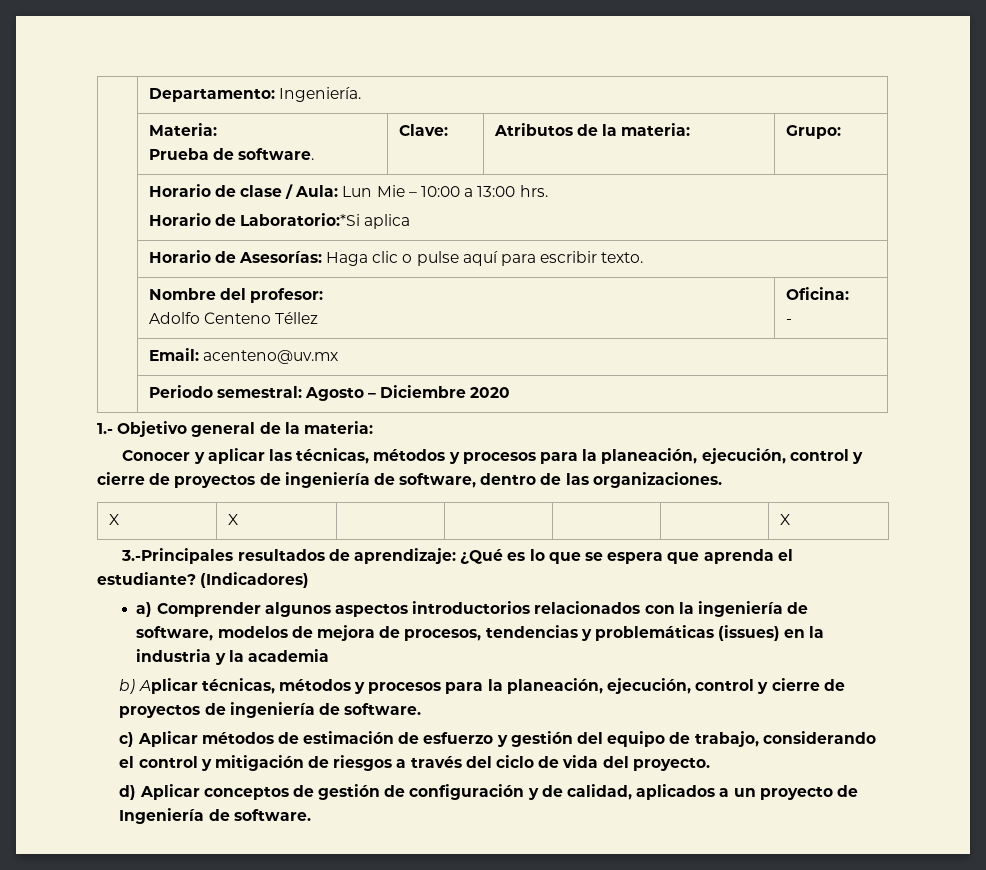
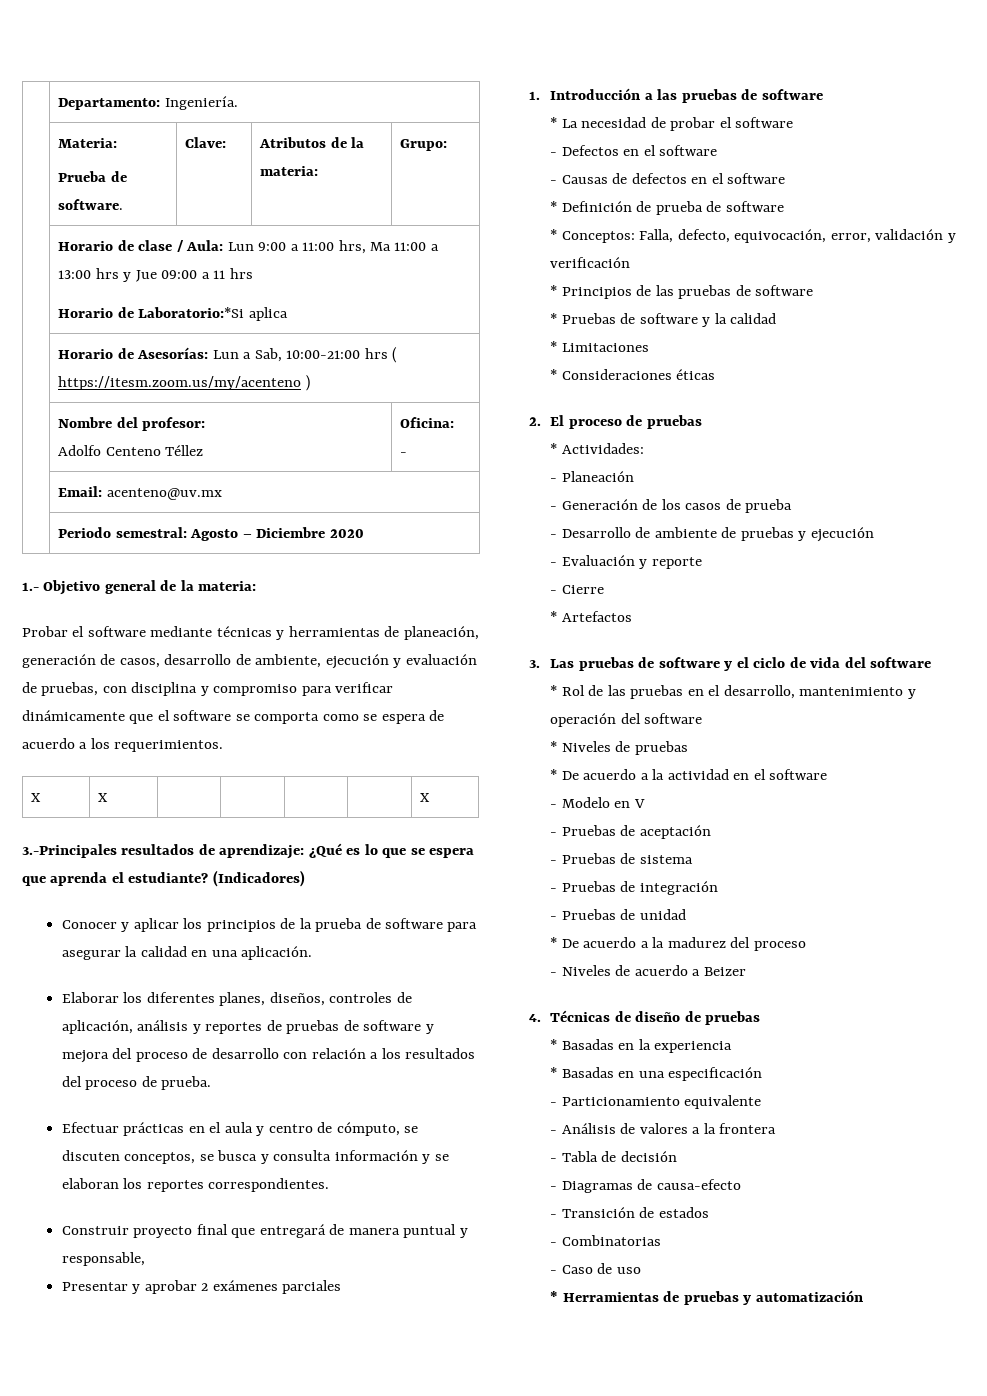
- | Horario de clase / Aula: Lun Mie – 10:00 a 13:00 hrs.
+ | Horario de clase / Aula: Lun 9:00 a 11:00 hrs, Ma 11:00 a 13:00 hrs y Jue 09:00 a 11 hrs
- | Horario de Asesorías: Haga clic o pulse aquí para escribir texto.
+ | Horario de Asesorías: Lun a Sab, 10:00-21:00 hrs ( https://itesm.zoom.us/my/acenteno )
- Conocer y aplicar las técnicas, métodos y procesos para la planeación, ejecución, control y cierre de proyectos de ingeniería de software, dentro de las organizaciones.
+ Probar el software mediante técnicas y herramientas de planeación, generación de casos, desarrollo de ambiente, ejecución y evaluación de pruebas, con disciplina y compromiso para verificar dinámicamente que el software se comporta como se espera de acuerdo a los requerimientos.
- a) Comprender algunos aspectos introductorios relacionados con la ingeniería de software, modelos de mejora de procesos, tendencias y problemáticas (issues) en la industria y la academia
- b) Aplicar técnicas, métodos y procesos para la planeación, ejecución, control y cierre de proyectos de ingeniería de software.
- c) Aplicar métodos de estimación de esfuerzo y gestión del equipo de trabajo, considerando el control y mitigación de riesgos a través del ciclo de vida del proyecto.
- d) Aplicar conceptos de gestión de configuración y de calidad, aplicados a un proyecto de Ingeniería de software.
+ Conocer y aplicar los principios de la prueba de software para asegurar la calidad en una aplicación.
+ Elaborar los diferentes planes, diseños, controles de aplicación, análisis y reportes de pruebas de software y mejora del proceso de desarrollo con relación a los resultados del proceso de prueba.
+ Efectuar prácticas en el aula y centro de cómputo, se discuten conceptos, se busca y consulta información y se elaboran los reportes correspondientes.
+ Construir proyecto final que entregará de manera puntual y responsable,
+ Presentar y aprobar 2 exámenes parciales
+ 1. Introducción a las pruebas de software
+ * La necesidad de probar el software
+ - Defectos en el software
+ - Causas de defectos en el software
+ * Definición de prueba de software
+ * Conceptos: Falla, defecto, equivocación, error, validación y verificación
+ * Principios de las pruebas de software
+ * Pruebas de software y la calidad
+ * Limitaciones
+ * Consideraciones éticas
+ 2. El proceso de pruebas
+ * Actividades:
+ - Planeación
+ - Generación de los casos de prueba
+ - Desarrollo de ambiente de pruebas y ejecución
+ - Evaluación y reporte
+ - Cierre
+ * Artefactos
+ 3. Las pruebas de software y el ciclo de vida del software
+ * Rol de las pruebas en el desarrollo, mantenimiento y operación del software
+ * Niveles de pruebas
+ * De acuerdo a la actividad en el software
+ - Modelo en V
+ - Pruebas de aceptación
+ - Pruebas de sistema
+ - Pruebas de integración
+ - Pruebas de unidad
+ * De acuerdo a la madurez del proceso
+ - Niveles de acuerdo a Beizer
+ 4. Técnicas de diseño de pruebas
+ * Basadas en la experiencia
+ * Basadas en una especificación
+ - Particionamiento equivalente
+ - Análisis de valores a la frontera
+ - Tabla de decisión
+ - Diagramas de causa-efecto
+ - Transición de estados
+ - Combinatorias
+ - Caso de uso
+ * Herramientas de pruebas y automatización

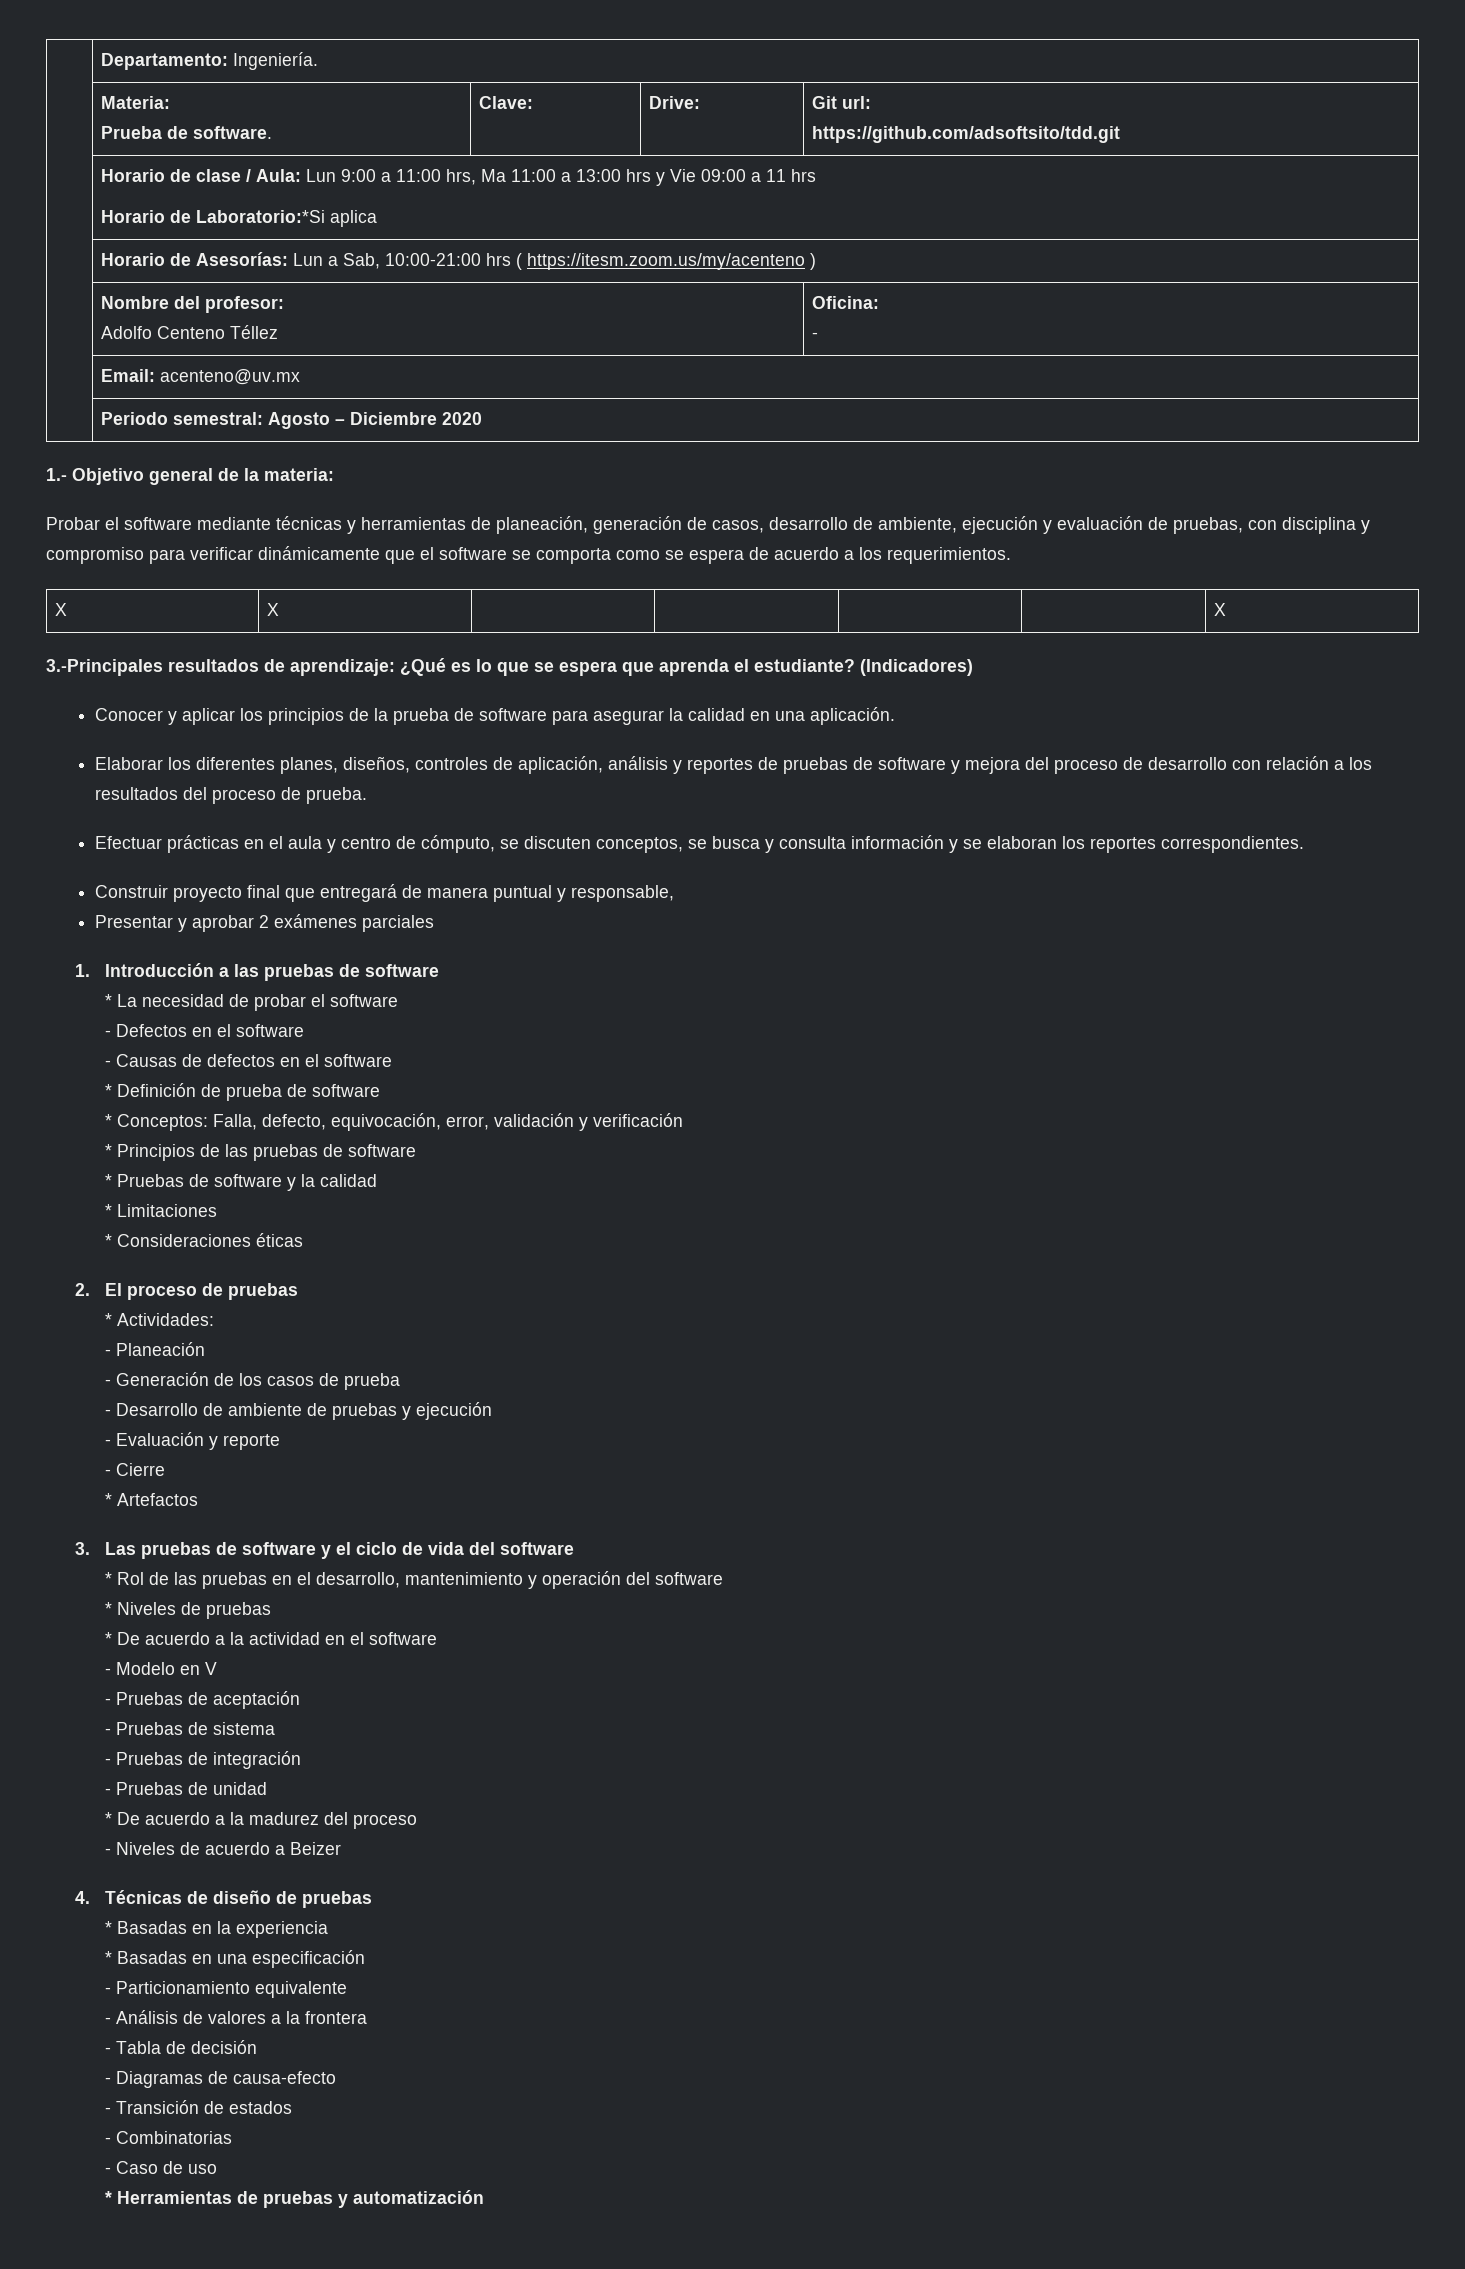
  | Materia:
- Prueba de software. | Clave: | Atributos de la materia: | Grupo:
+ Prueba de software. | Clave: | Drive: | Git url:
+ https://github.com/adsoftsito/tdd.git
- | Horario de clase / Aula: Lun 9:00 a 11:00 hrs, Ma 11:00 a 13:00 hrs y Jue 09:00 a 11 hrs
+ | Horario de clase / Aula: Lun 9:00 a 11:00 hrs, Ma 11:00 a 13:00 hrs y Vie 09:00 a 11 hrs

